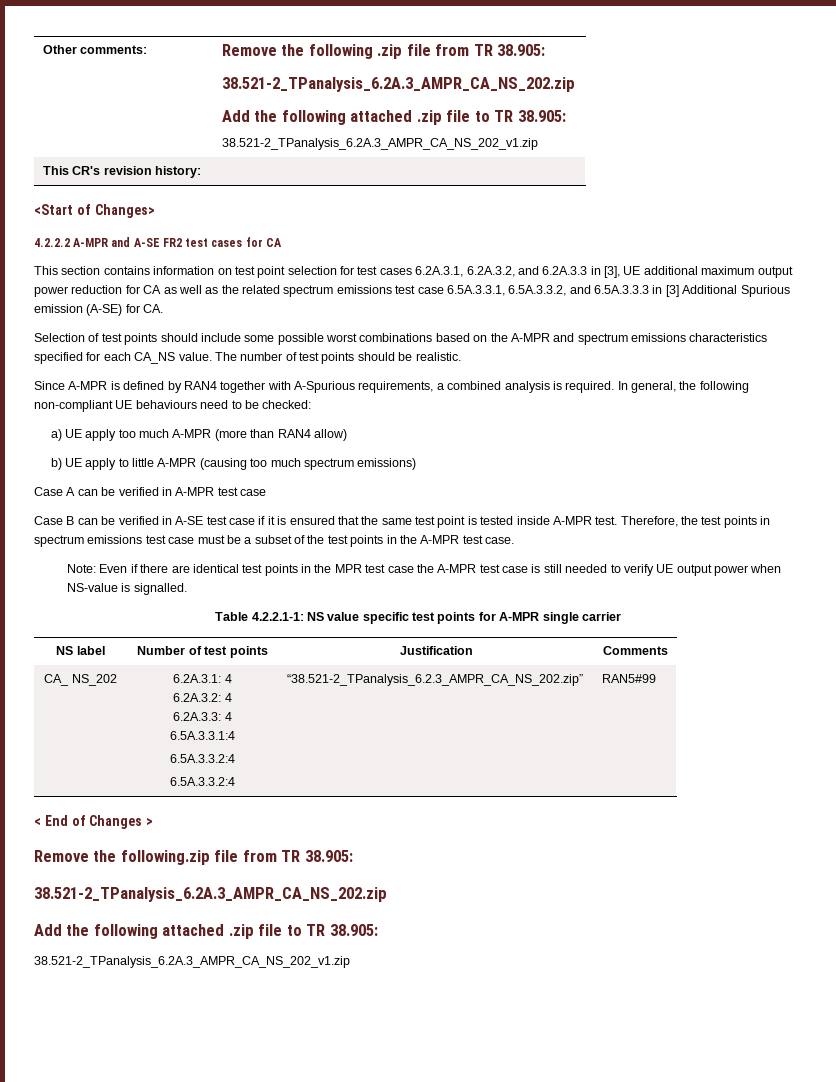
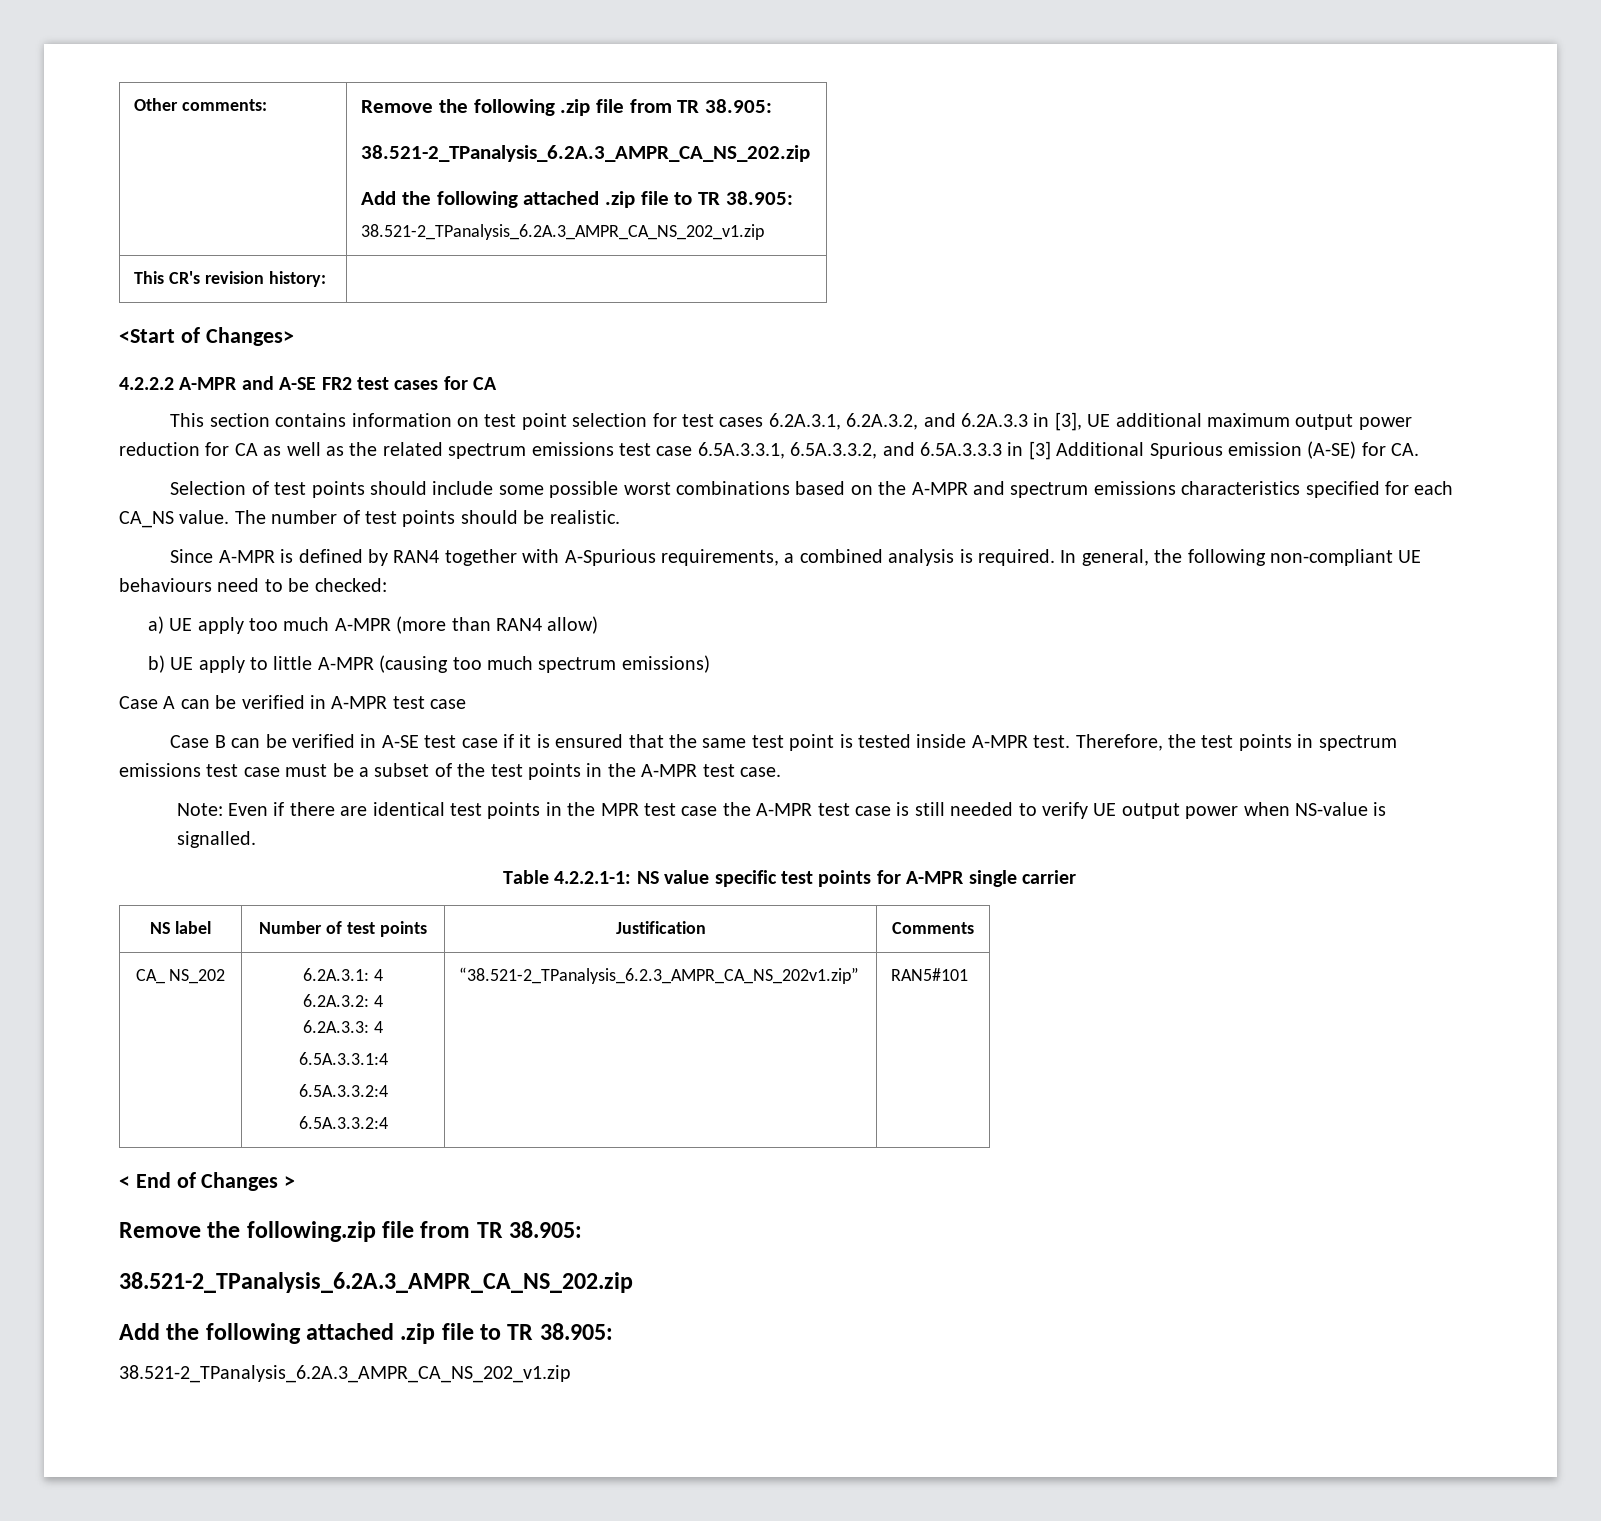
  CA_ NS_202 | 6.2A.3.1: 4
  6.2A.3.2: 4
  6.2A.3.3: 4
  6.5A.3.3.1:4
  6.5A.3.3.2:4
- 6.5A.3.3.2:4 | “38.521-2_TPanalysis_6.2.3_AMPR_CA_NS_202.zip” | RAN5#99
+ 6.5A.3.3.2:4 | “38.521-2_TPanalysis_6.2.3_AMPR_CA_NS_202v1.zip” | RAN5#101

